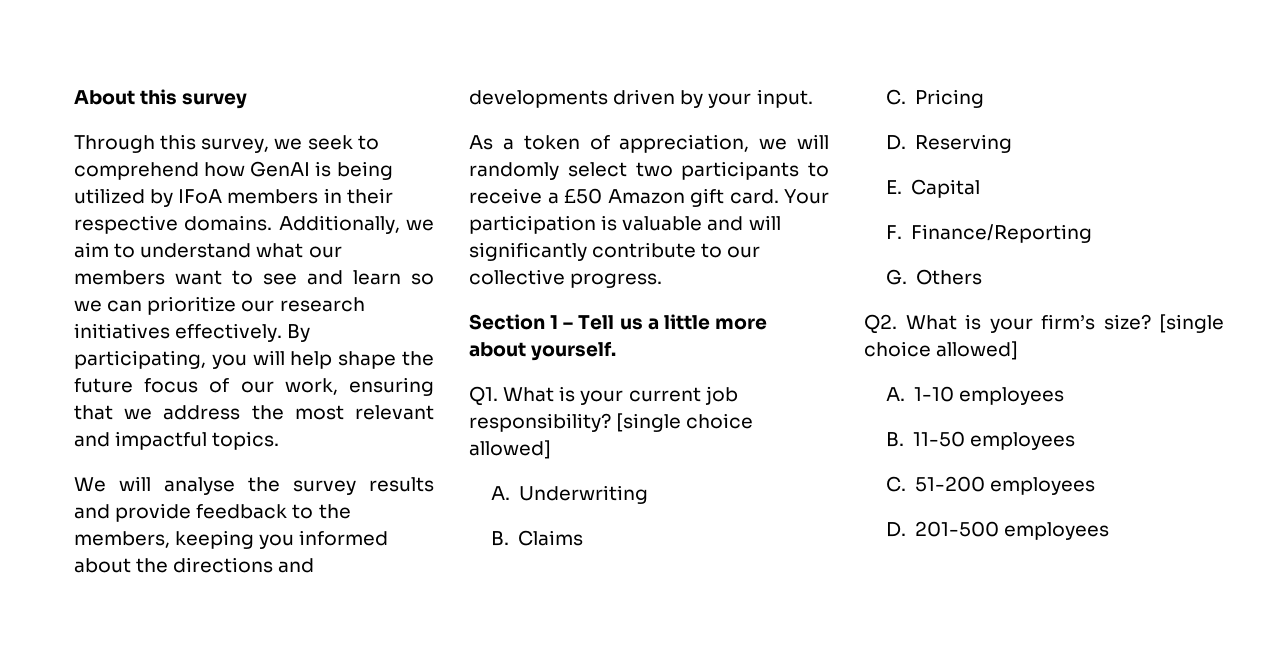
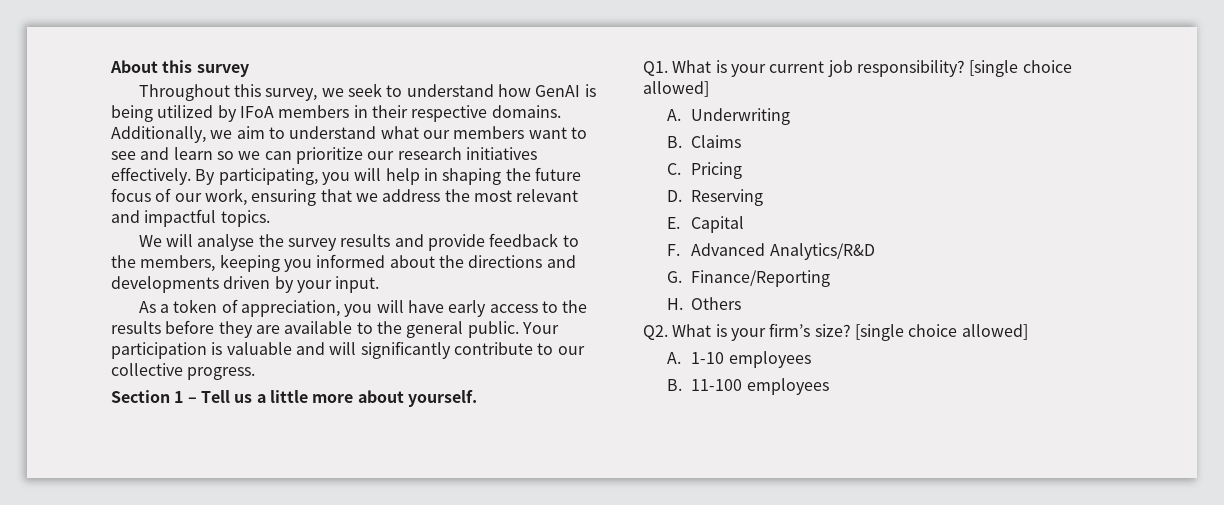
- Through this survey, we seek to comprehend how GenAI is being utilized by IFoA members in their respective domains.
+ Throughout this survey, we seek to understand how GenAI is being utilized by IFoA members in their respective domains.
- By participating, you will help shape the future focus of our work, ensuring that we address the most relevant and impactful topics.
+ By participating, you will help in shaping the future focus of our work, ensuring that we address the most relevant and impactful topics.
- As a token of appreciation, we will randomly select two participants to receive a £50 Amazon gift card.
+ As a token of appreciation, you will have early access to the results before they are available to the general public.
- F. Finance/Reporting
+ F. Advanced Analytics/R&D
+ G. Finance/Reporting
- G. Others
+ H. Others
- B. 11-50 employees
- C. 51-200 employees
- D. 201-500 employees
+ B. 11-100 employees

